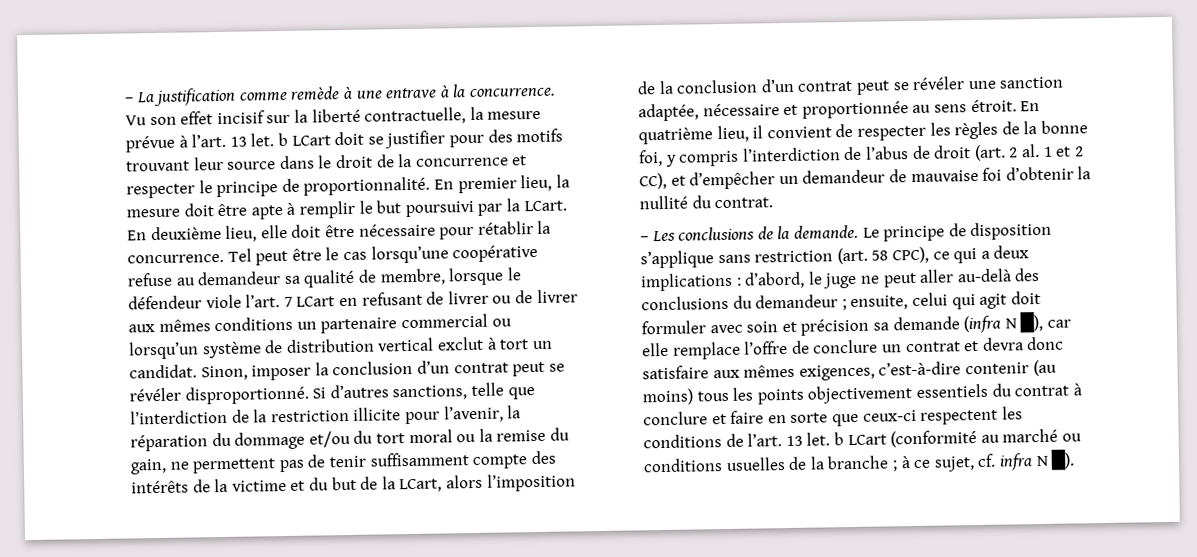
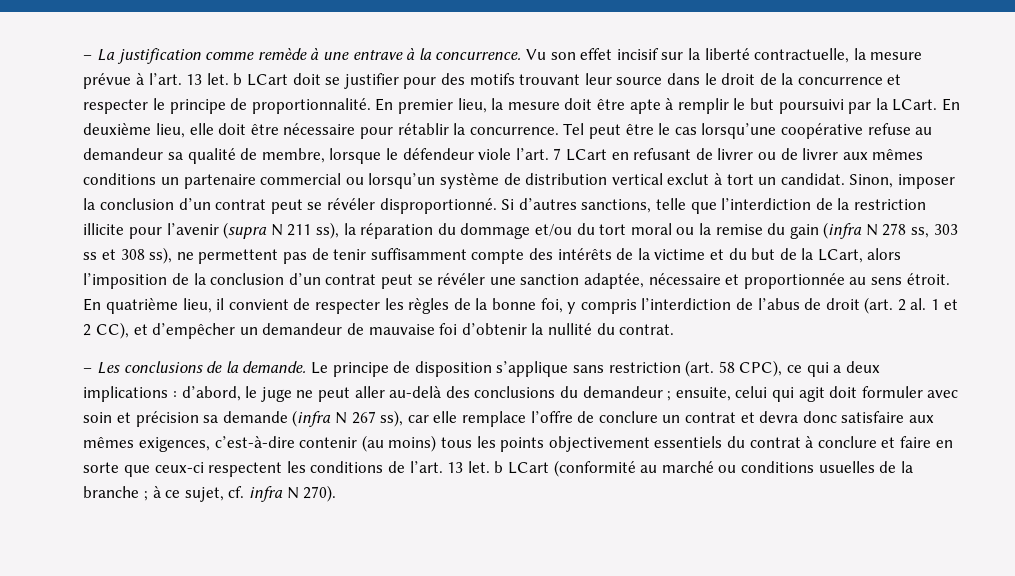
- Si d’autres sanctions, telle que l’interdiction de la restriction illicite pour l’avenir, la réparation du dommage et/ou du tort moral ou la remise du gain, ne permettent pas de tenir suffisamment compte des intérêts de la victime et du but de la LCart, alors l’imposition de la conclusion d’un contrat peut se révéler une sanction adaptée, nécessaire et proportionnée au sens étroit.
+ Si d’autres sanctions, telle que l’interdiction de la restriction illicite pour l’avenir (supra N 211 ss), la réparation du dommage et/ou du tort moral ou la remise du gain (infra N 278 ss, 303 ss et 308 ss), ne permettent pas de tenir suffisamment compte des intérêts de la victime et du but de la LCart, alors l’imposition de la conclusion d’un contrat peut se révéler une sanction adaptée, nécessaire et proportionnée au sens étroit.
- ensuite, celui qui agit doit formuler avec soin et précision sa demande (infra N █), car elle remplace l’offre de conclure un contrat et devra donc satisfaire aux mêmes exigences, c’est-à-dire contenir (au moins) tous les points objectivement essentiels du contrat à conclure et faire en sorte que ceux-ci respectent les conditions de l’art.
+ ensuite, celui qui agit doit formuler avec soin et précision sa demande (infra N 267 ss), car elle remplace l’offre de conclure un contrat et devra donc satisfaire aux mêmes exigences, c’est-à-dire contenir (au moins) tous les points objectivement essentiels du contrat à conclure et faire en sorte que ceux-ci respectent les conditions de l’art.
- 13 let. b LCart (conformité au marché ou conditions usuelles de la branche ; à ce sujet, cf. infra N █).
+ 13 let. b LCart (conformité au marché ou conditions usuelles de la branche ; à ce sujet, cf. infra N 270).

